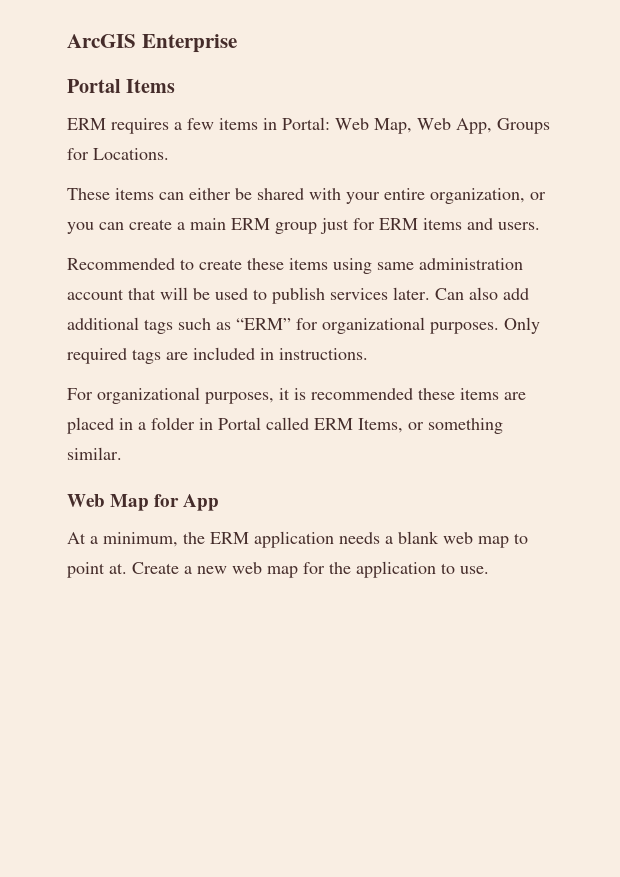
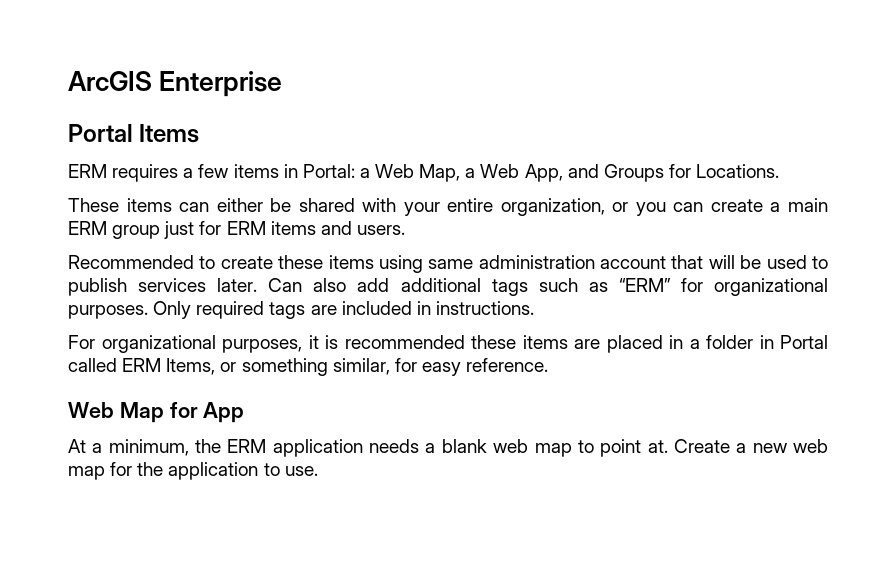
- ERM requires a few items in Portal: Web Map, Web App, Groups for Locations.
+ ERM requires a few items in Portal: a Web Map, a Web App, and Groups for Locations.
- For organizational purposes, it is recommended these items are placed in a folder in Portal called ERM Items, or something similar.
+ For organizational purposes, it is recommended these items are placed in a folder in Portal called ERM Items, or something similar, for easy reference.

